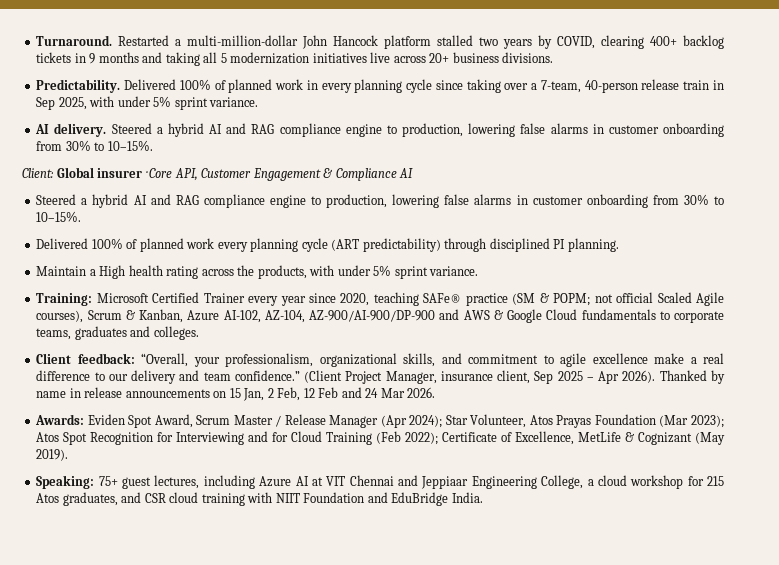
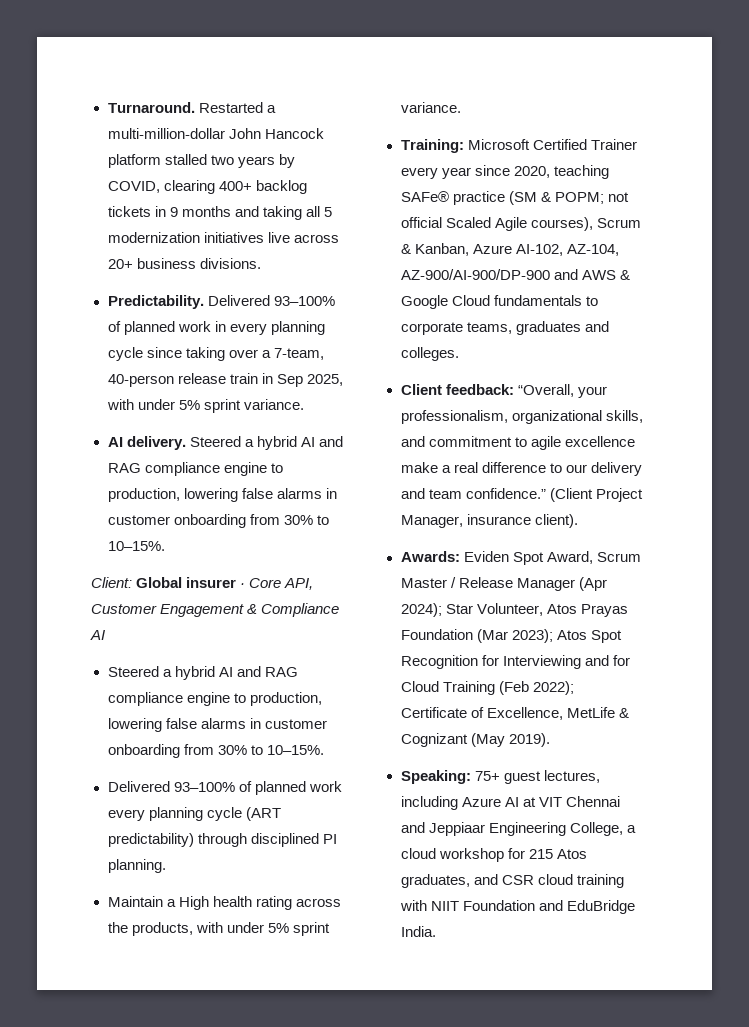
- Delivered 100% of planned work in every planning cycle since taking over a 7-team, 40-person release train in Sep 2025, with under 5% sprint variance.
+ Delivered 93–100% of planned work in every planning cycle since taking over a 7-team, 40-person release train in Sep 2025, with under 5% sprint variance.
- Delivered 100% of planned work every planning cycle (ART predictability) through disciplined PI planning.
+ Delivered 93–100% of planned work every planning cycle (ART predictability) through disciplined PI planning.
- (Client Project Manager, insurance client, Sep 2025 – Apr 2026). Thanked by name in release announcements on 15 Jan, 2 Feb, 12 Feb and 24 Mar 2026.
+ (Client Project Manager, insurance client).

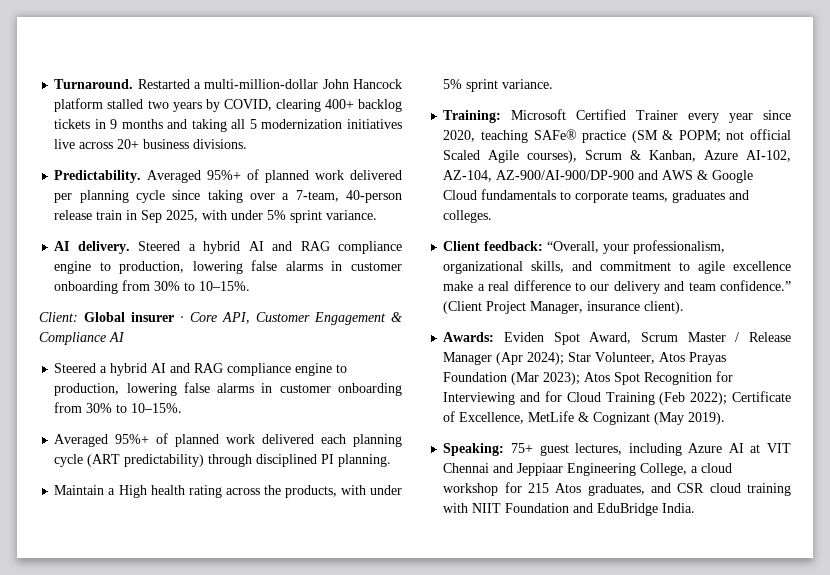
- Delivered 93–100% of planned work in every planning cycle since taking over a 7-team, 40-person release train in Sep 2025, with under 5% sprint variance.
+ Averaged 95%+ of planned work delivered per planning cycle since taking over a 7-team, 40-person release train in Sep 2025, with under 5% sprint variance.
- Delivered 93–100% of planned work every planning cycle (ART predictability) through disciplined PI planning.
+ Averaged 95%+ of planned work delivered each planning cycle (ART predictability) through disciplined PI planning.

